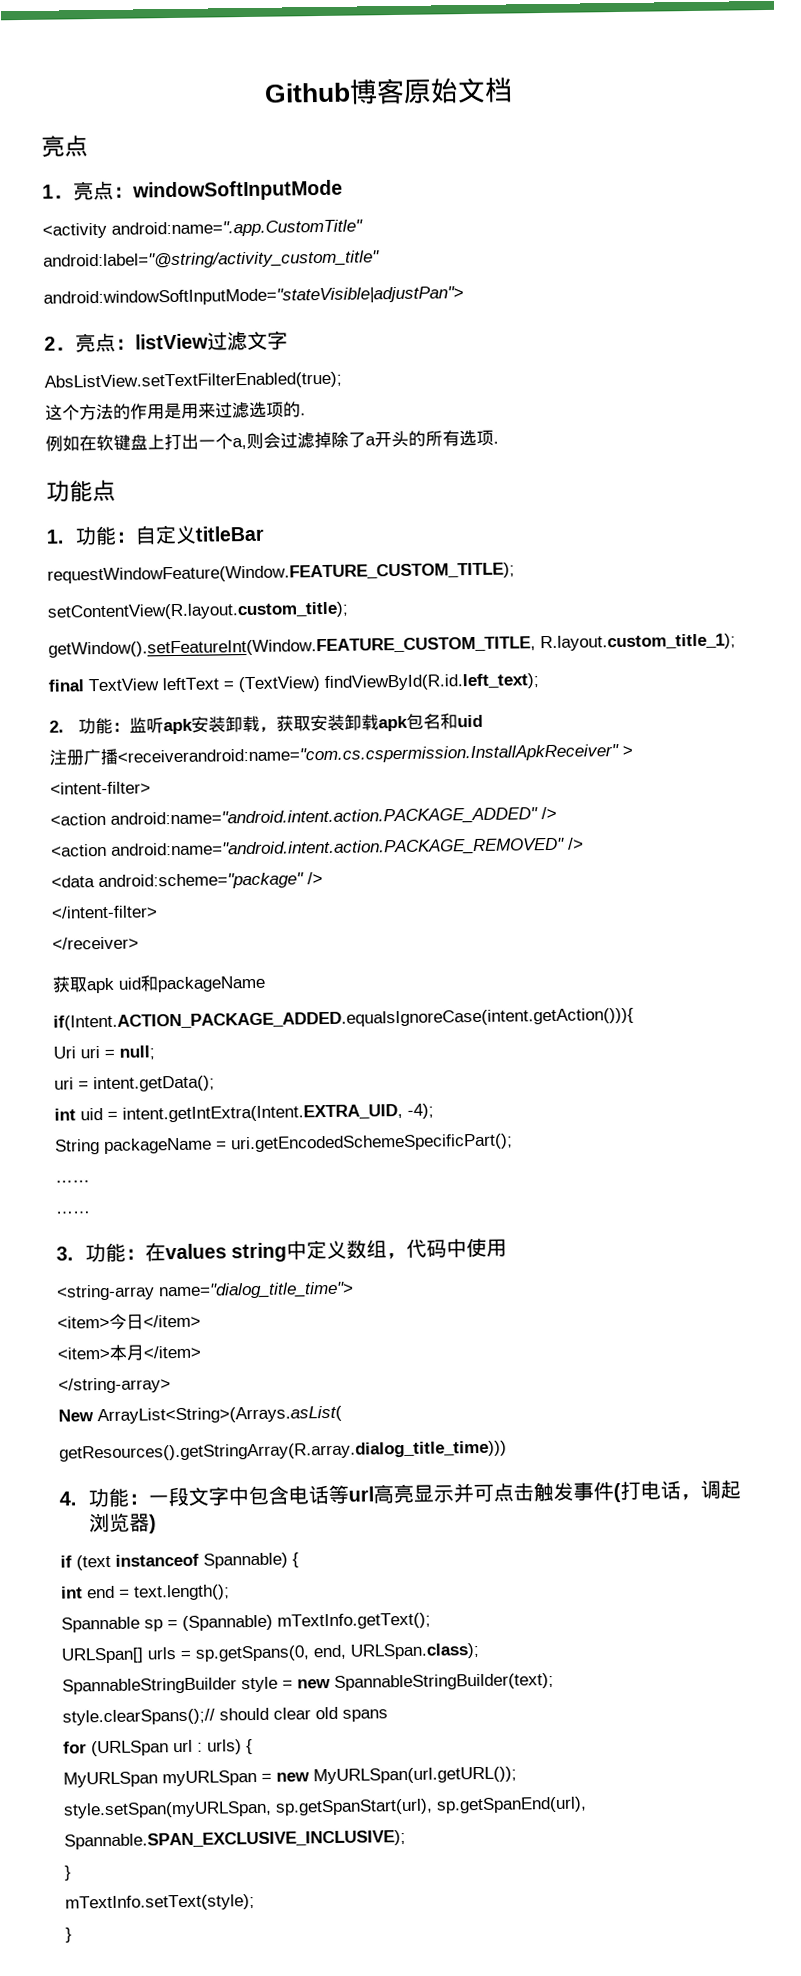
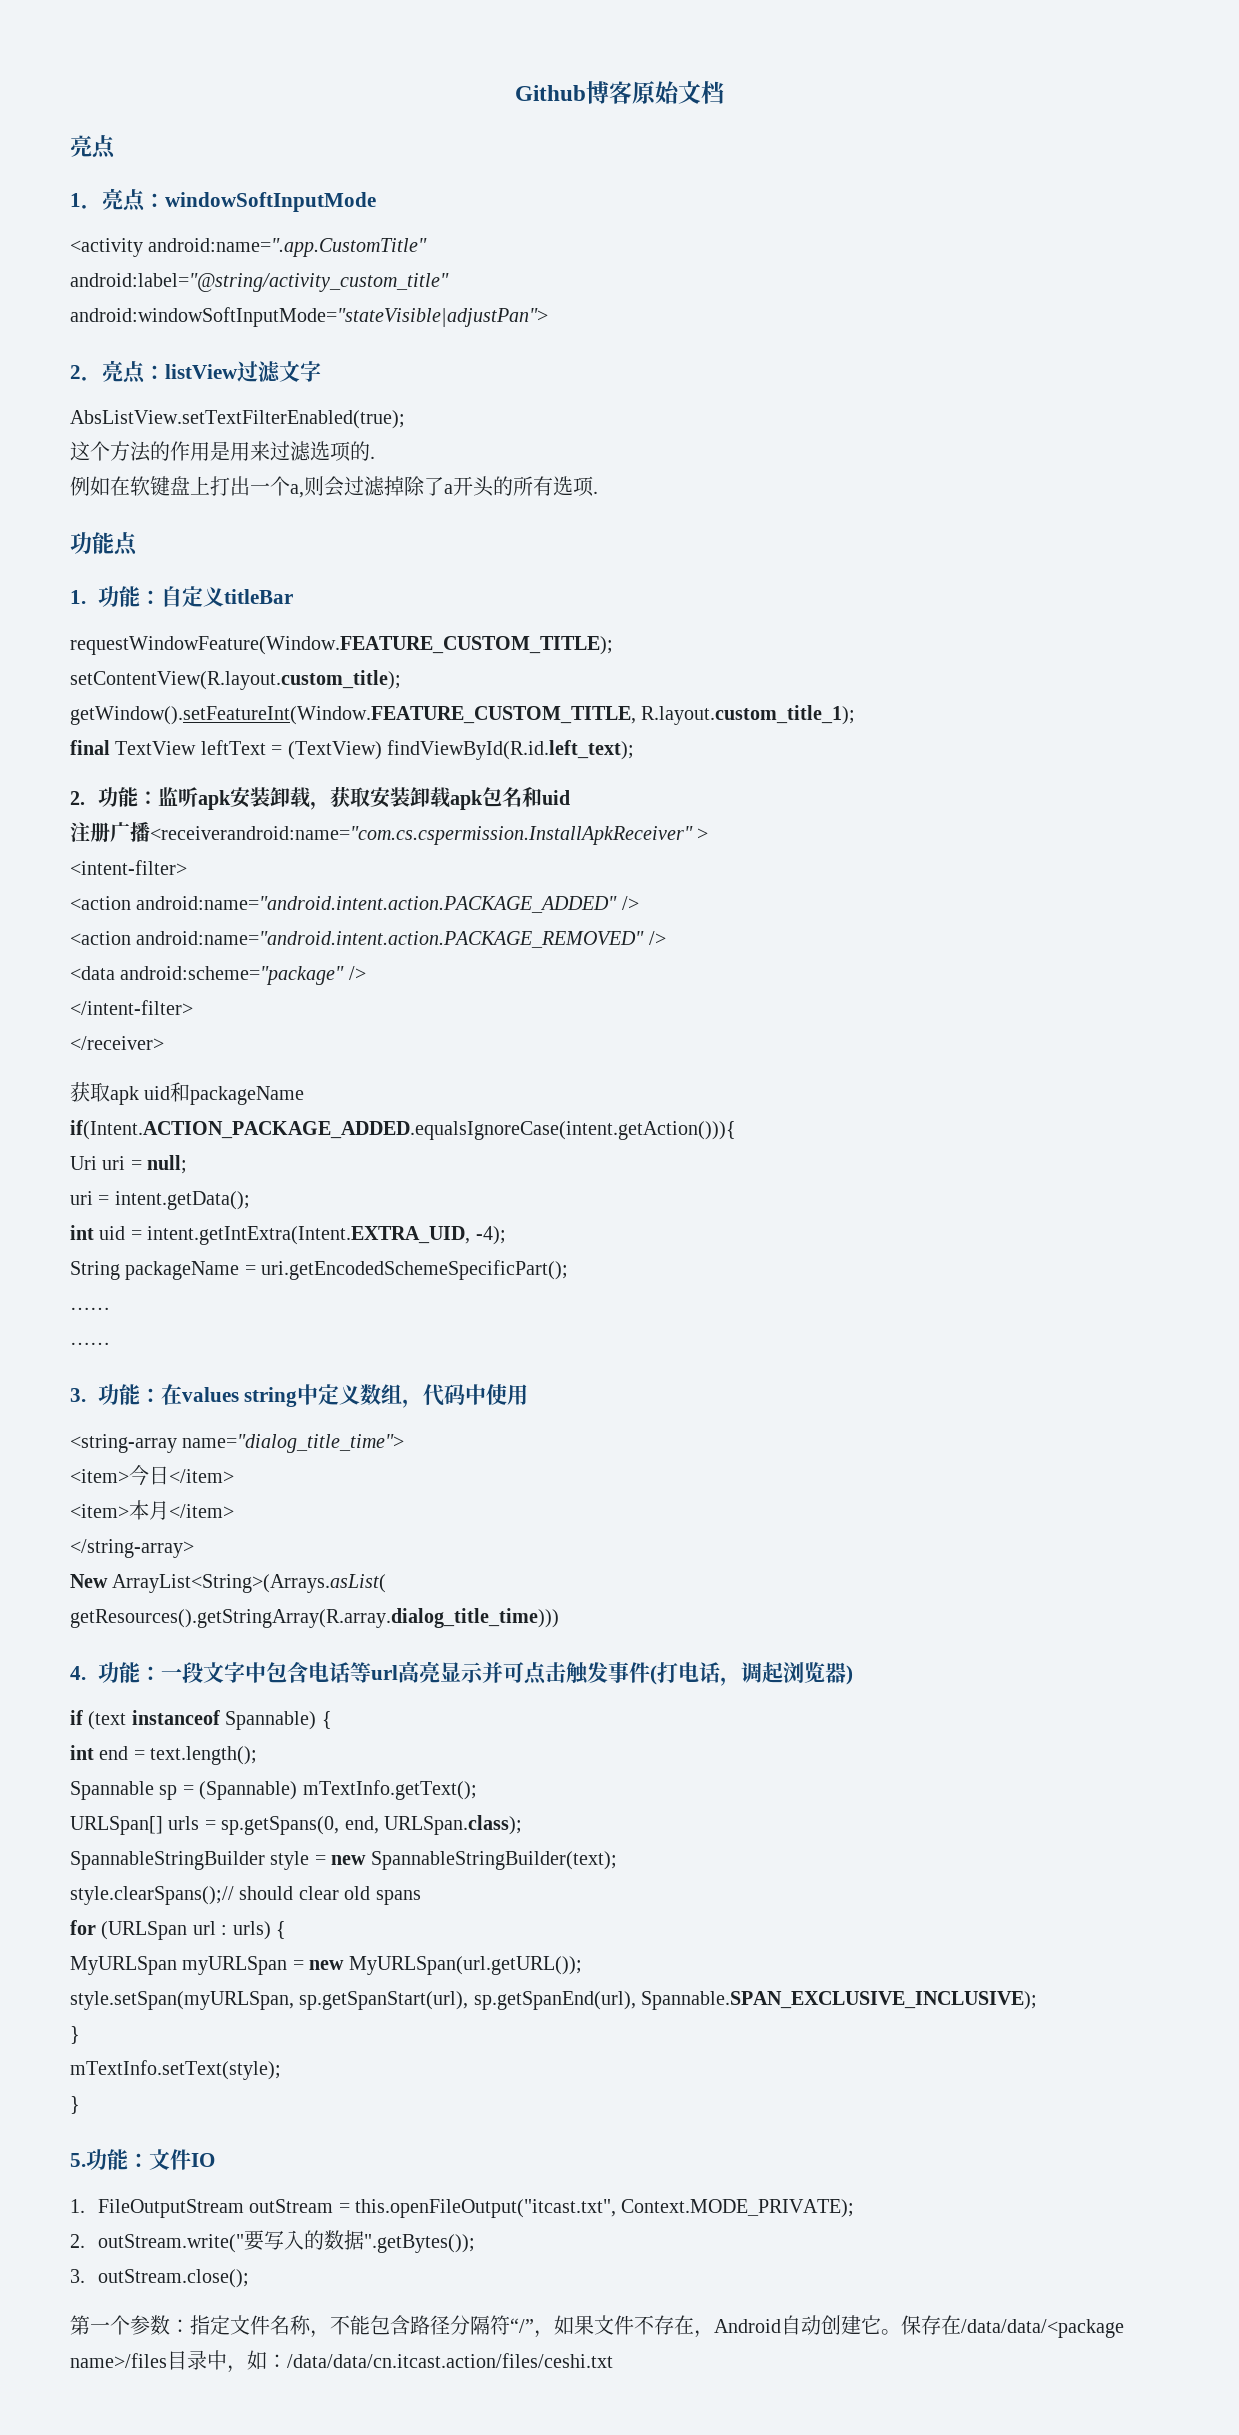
+ 5.功能：文件IO
+ 1. FileOutputStream outStream = this.openFileOutput("itcast.txt", Context.MODE_PRIVATE);
+ 2. outStream.write("要写入的数据".getBytes());
+ 3. outStream.close();
+ 第一个参数：指定文件名称，不能包含路径分隔符“/”，如果文件不存在，Android自动创建它。保存在/data/data/<package name>/files目录中，如：/data/data/cn.itcast.action/files/ceshi.txt

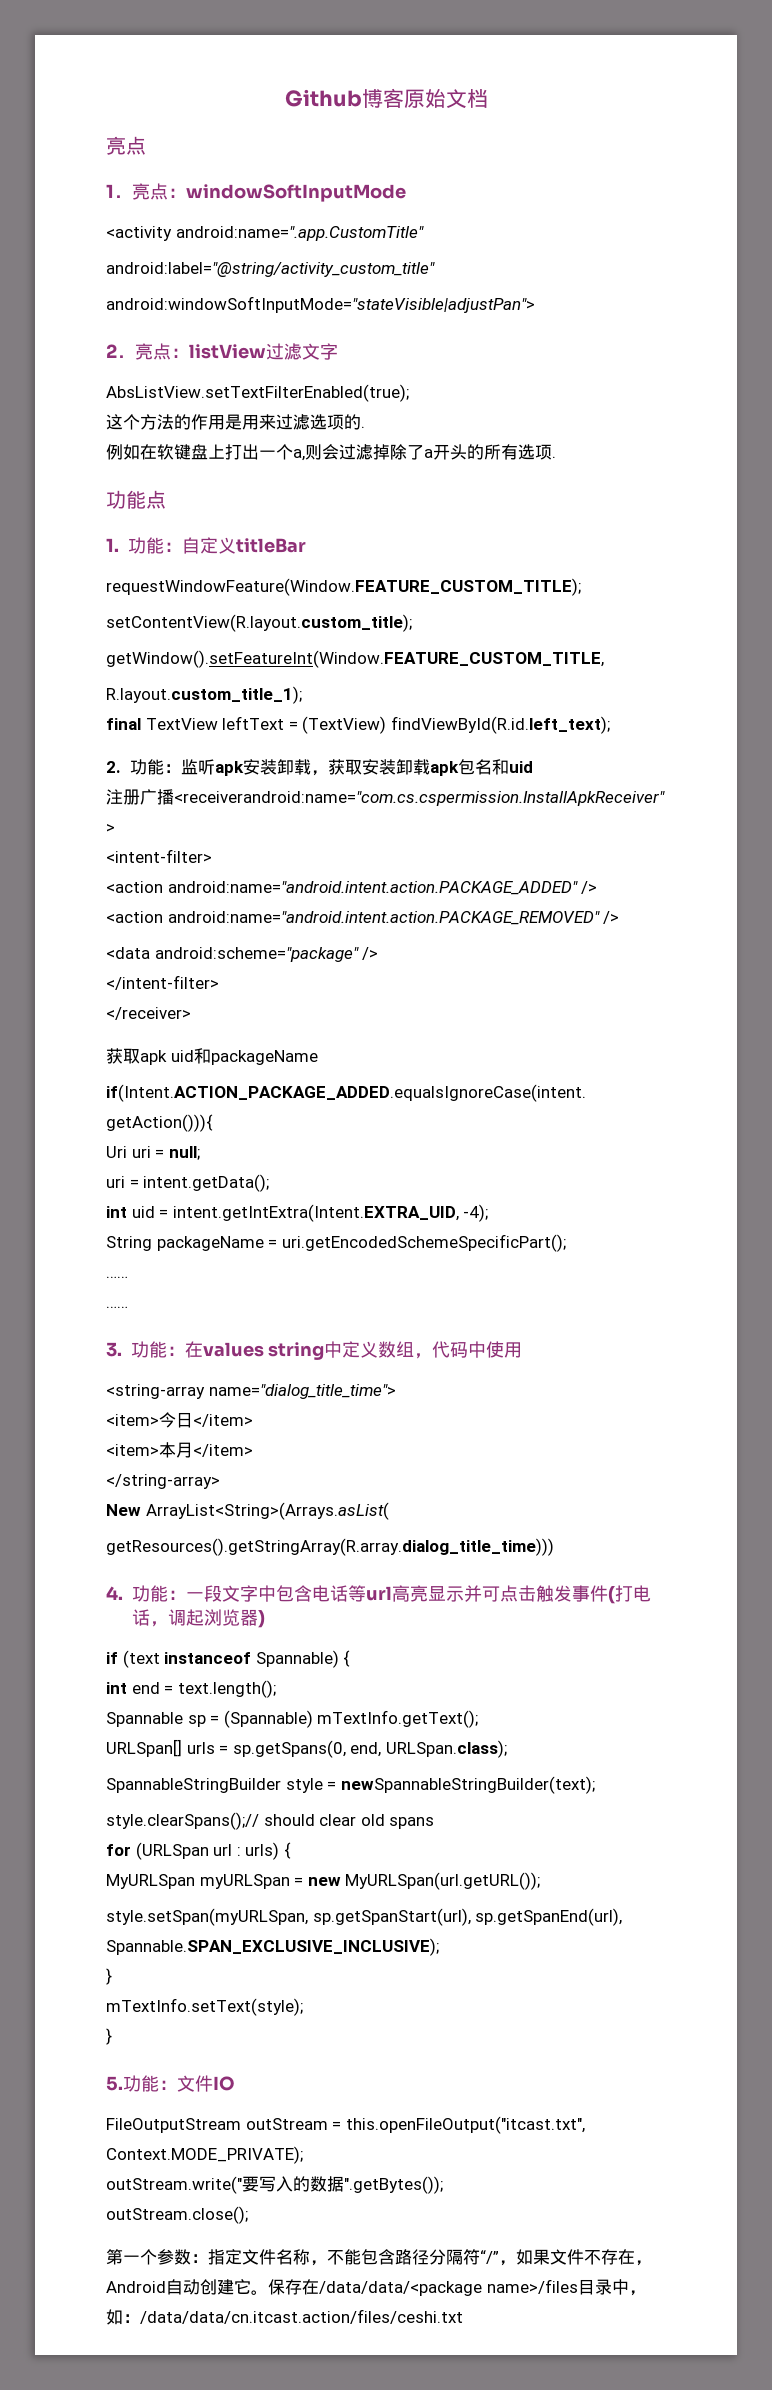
- getWindow().setFeatureInt(Window.FEATURE_CUSTOM_TITLE, R.layout.custom_title_1);
+ getWindow().setFeatureInt(Window.FEATURE_CUSTOM_TITLE,
+ R.layout.custom_title_1);
- SpannableStringBuilder style = new SpannableStringBuilder(text);
+ SpannableStringBuilder style = newSpannableStringBuilder(text);
- 1. FileOutputStream outStream = this.openFileOutput("itcast.txt", Context.MODE_PRIVATE);
+ FileOutputStream outStream = this.openFileOutput("itcast.txt", Context.MODE_PRIVATE);
- 2. outStream.write("要写入的数据".getBytes());
+ outStream.write("要写入的数据".getBytes());
- 3. outStream.close();
+ outStream.close();

